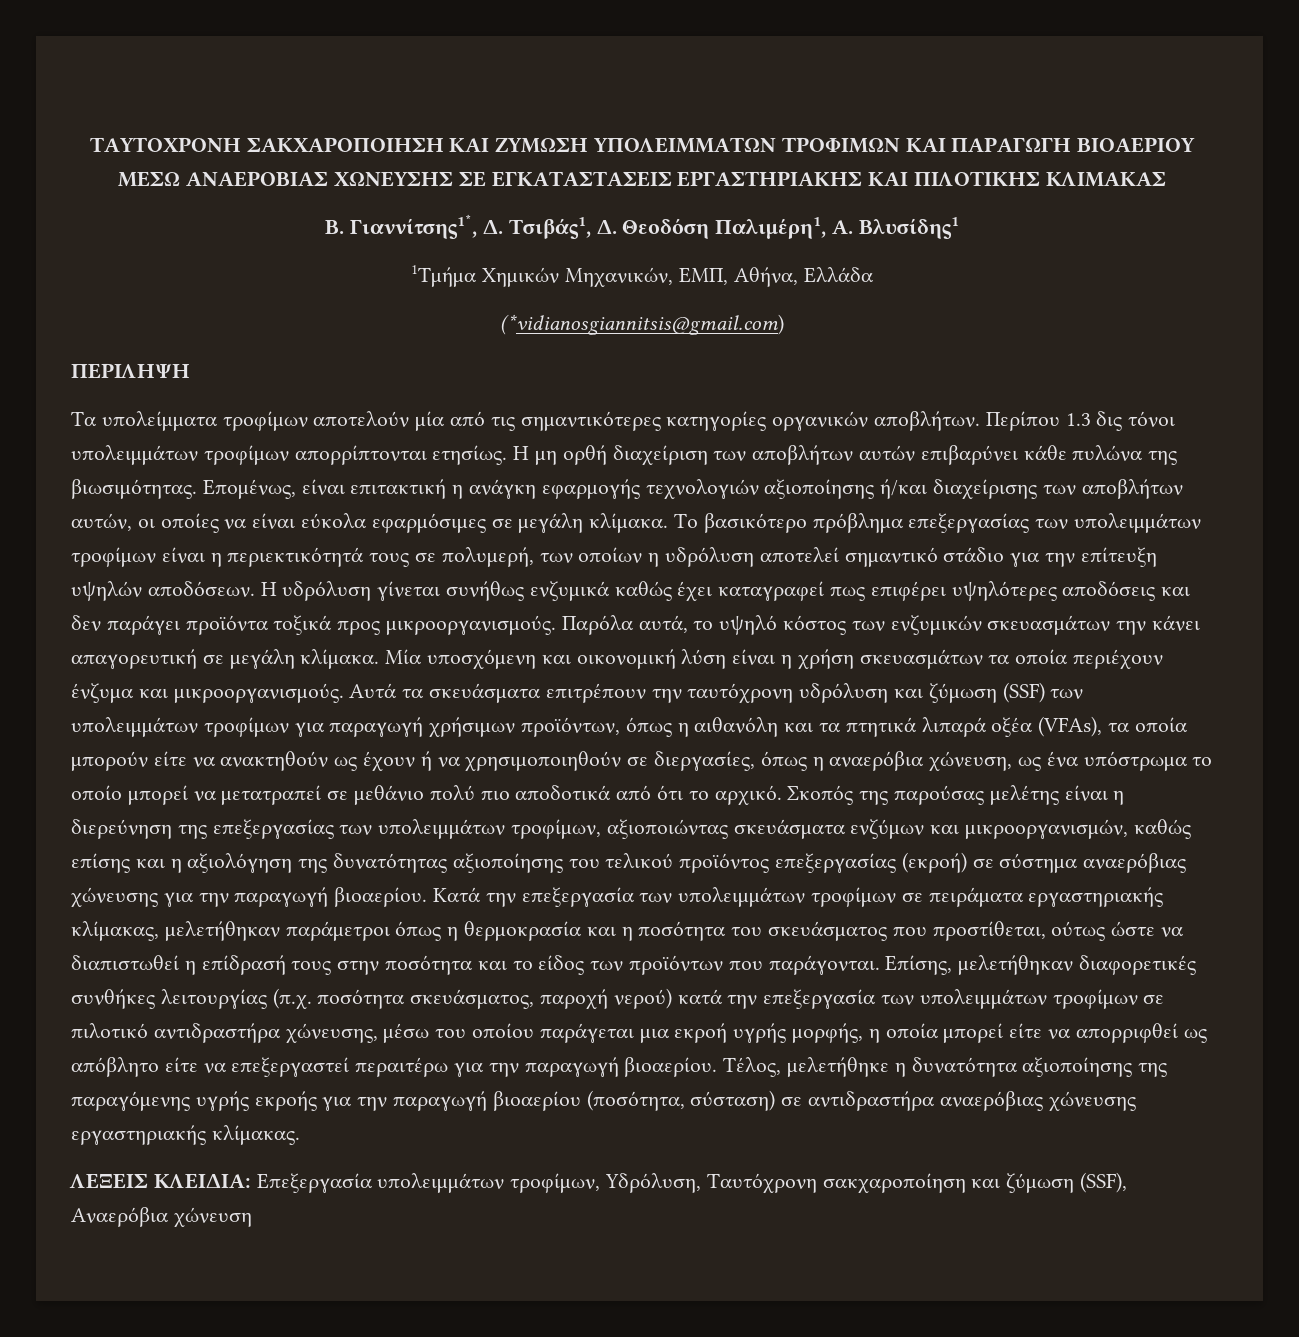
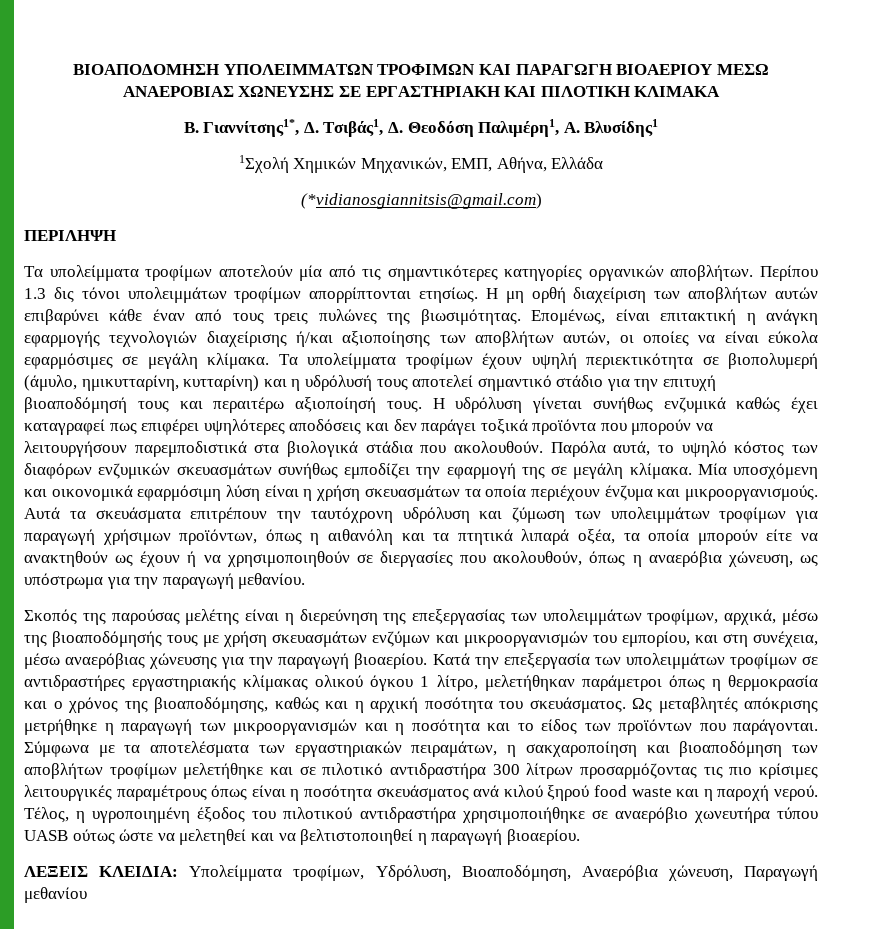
- ΤΑΥΤΟΧΡΟΝΗ ΣΑΚΧΑΡΟΠΟΙΗΣΗ ΚΑΙ ΖΥΜΩΣΗ ΥΠΟΛΕΙΜΜΑΤΩΝ ΤΡΟΦΙΜΩΝ ΚΑΙ ΠΑΡΑΓΩΓΗ ΒΙΟΑΕΡΙΟΥ ΜΕΣΩ ΑΝΑΕΡΟΒΙΑΣ ΧΩΝΕΥΣΗΣ ΣΕ ΕΓΚΑΤΑΣΤΑΣΕΙΣ ΕΡΓΑΣΤΗΡΙΑΚΗΣ ΚΑΙ ΠΙΛΟΤΙΚΗΣ ΚΛΙΜΑΚΑΣ
+ ΒΙΟΑΠΟΔΟΜΗΣΗ ΥΠΟΛΕΙΜΜΑΤΩΝ ΤΡΟΦΙΜΩΝ ΚΑΙ ΠΑΡΑΓΩΓΗ ΒΙΟΑΕΡΙΟΥ ΜΕΣΩ ΑΝΑΕΡΟΒΙΑΣ ΧΩΝΕΥΣΗΣ ΣΕ ΕΡΓΑΣΤΗΡΙΑΚΗ ΚΑΙ ΠΙΛΟΤΙΚΗ ΚΛΙΜΑΚΑ
- 1Τμήμα Χημικών Μηχανικών, ΕΜΠ, Αθήνα, Ελλάδα
+ 1Σχολή Χημικών Μηχανικών, ΕΜΠ, Αθήνα, Ελλάδα
- Η μη ορθή διαχείριση των αποβλήτων αυτών επιβαρύνει κάθε πυλώνα της βιωσιμότητας.
+ Η μη ορθή διαχείριση των αποβλήτων αυτών επιβαρύνει κάθε έναν από τους τρεις πυλώνες της βιωσιμότητας.
- Επομένως, είναι επιτακτική η ανάγκη εφαρμογής τεχνολογιών αξιοποίησης ή/και διαχείρισης των αποβλήτων αυτών, οι οποίες να είναι εύκολα εφαρμόσιμες σε μεγάλη κλίμακα.
+ Επομένως, είναι επιτακτική η ανάγκη εφαρμογής τεχνολογιών διαχείρισης ή/και αξιοποίησης των αποβλήτων αυτών, οι οποίες να είναι εύκολα εφαρμόσιμες σε μεγάλη κλίμακα.
- Το βασικότερο πρόβλημα επεξεργασίας των υπολειμμάτων τροφίμων είναι η περιεκτικότητά τους σε πολυμερή, των οποίων η υδρόλυση αποτελεί σημαντικό στάδιο για την επίτευξη υψηλών αποδόσεων.
+ Τα υπολείμματα τροφίμων έχουν υψηλή περιεκτικότητα σε βιοπολυμερή (άμυλο, ημικυτταρίνη, κυτταρίνη) και η υδρόλυσή τους αποτελεί σημαντικό στάδιο για την επιτυχή βιοαποδόμησή τους και περαιτέρω αξιοποίησή τους.
- Η υδρόλυση γίνεται συνήθως ενζυμικά καθώς έχει καταγραφεί πως επιφέρει υψηλότερες αποδόσεις και δεν παράγει προϊόντα τοξικά προς μικροοργανισμούς.
+ Η υδρόλυση γίνεται συνήθως ενζυμικά καθώς έχει καταγραφεί πως επιφέρει υψηλότερες αποδόσεις και δεν παράγει τοξικά προϊόντα που μπορούν να λειτουργήσουν παρεμποδιστικά στα βιολογικά στάδια που ακολουθούν.
- Παρόλα αυτά, το υψηλό κόστος των ενζυμικών σκευασμάτων την κάνει απαγορευτική σε μεγάλη κλίμακα.
+ Παρόλα αυτά, το υψηλό κόστος των διαφόρων ενζυμικών σκευασμάτων συνήθως εμποδίζει την εφαρμογή της σε μεγάλη κλίμακα.
- Μία υποσχόμενη και οικονομική λύση είναι η χρήση σκευασμάτων τα οποία περιέχουν ένζυμα και μικροοργανισμούς.
+ Μία υποσχόμενη και οικονομικά εφαρμόσιμη λύση είναι η χρήση σκευασμάτων τα οποία περιέχουν ένζυμα και μικροοργανισμούς.
- Αυτά τα σκευάσματα επιτρέπουν την ταυτόχρονη υδρόλυση και ζύμωση (SSF) των υπολειμμάτων τροφίμων για παραγωγή χρήσιμων προϊόντων, όπως η αιθανόλη και τα πτητικά λιπαρά οξέα (VFAs), τα οποία μπορούν είτε να ανακτηθούν ως έχουν ή να χρησιμοποιηθούν σε διεργασίες, όπως η αναερόβια χώνευση, ως ένα υπόστρωμα το οποίο μπορεί να μετατραπεί σε μεθάνιο πολύ πιο αποδοτικά από ότι το αρχικό. Σκοπός της παρούσας μελέτης είναι η διερεύνηση της επεξεργασίας των υπολειμμάτων τροφίμων, αξιοποιώντας σκευάσματα ενζύμων και μικροοργανισμών, καθώς επίσης και η αξιολόγηση της δυνατότητας αξιοποίησης του τελικού προϊόντος επεξεργασίας (εκροή) σε σύστημα αναερόβιας χώνευσης για την παραγωγή βιοαερίου.
+ Αυτά τα σκευάσματα επιτρέπουν την ταυτόχρονη υδρόλυση και ζύμωση των υπολειμμάτων τροφίμων για παραγωγή χρήσιμων προϊόντων, όπως η αιθανόλη και τα πτητικά λιπαρά οξέα, τα οποία μπορούν είτε να ανακτηθούν ως έχουν ή να χρησιμοποιηθούν σε διεργασίες που ακολουθούν, όπως η αναερόβια χώνευση, ως υπόστρωμα για την παραγωγή μεθανίου.
+ Σκοπός της παρούσας μελέτης είναι η διερεύνηση της επεξεργασίας των υπολειμμάτων τροφίμων, αρχικά, μέσω της βιοαποδόμησής τους με χρήση σκευασμάτων ενζύμων και μικροοργανισμών του εμπορίου, και στη συνέχεια, μέσω αναερόβιας χώνευσης για την παραγωγή βιοαερίου.
- Κατά την επεξεργασία των υπολειμμάτων τροφίμων σε πειράματα εργαστηριακής κλίμακας, μελετήθηκαν παράμετροι όπως η θερμοκρασία και η ποσότητα του σκευάσματος που προστίθεται, ούτως ώστε να διαπιστωθεί η επίδρασή τους στην ποσότητα και το είδος των προϊόντων που παράγονται.
+ Κατά την επεξεργασία των υπολειμμάτων τροφίμων σε αντιδραστήρες εργαστηριακής κλίμακας ολικού όγκου 1 λίτρο, μελετήθηκαν παράμετροι όπως η θερμοκρασία και ο χρόνος της βιοαποδόμησης, καθώς και η αρχική ποσότητα του σκευάσματος. Ως μεταβλητές απόκρισης μετρήθηκε η παραγωγή των μικροοργανισμών και η ποσότητα και το είδος των προϊόντων που παράγονται.
- Επίσης, μελετήθηκαν διαφορετικές συνθήκες λειτουργίας (π.χ. ποσότητα σκευάσματος, παροχή νερού) κατά την επεξεργασία των υπολειμμάτων τροφίμων σε πιλοτικό αντιδραστήρα χώνευσης, μέσω του οποίου παράγεται μια εκροή υγρής μορφής, η οποία μπορεί είτε να απορριφθεί ως απόβλητο είτε να επεξεργαστεί περαιτέρω για την παραγωγή βιοαερίου. Τέλος, μελετήθηκε η δυνατότητα αξιοποίησης της παραγόμενης υγρής εκροής για την παραγωγή βιοαερίου (ποσότητα, σύσταση) σε αντιδραστήρα αναερόβιας χώνευσης εργαστηριακής κλίμακας.
- ΛΕΞΕΙΣ ΚΛΕΙΔΙΑ: Επεξεργασία υπολειμμάτων τροφίμων, Υδρόλυση, Ταυτόχρονη σακχαροποίηση και ζύμωση (SSF), Αναερόβια χώνευση
+ Σύμφωνα με τα αποτελέσματα των εργαστηριακών πειραμάτων, η σακχαροποίηση και βιοαποδόμηση των αποβλήτων τροφίμων μελετήθηκε και σε πιλοτικό αντιδραστήρα 300 λίτρων προσαρμόζοντας τις πιο κρίσιμες λειτουργικές παραμέτρους όπως είναι η ποσότητα σκευάσματος ανά κιλού ξηρού food waste και η παροχή νερού. Τέλος, η υγροποιημένη έξοδος του πιλοτικού αντιδραστήρα χρησιμοποιήθηκε σε αναερόβιο χωνευτήρα τύπου UASB ούτως ώστε να μελετηθεί και να βελτιστοποιηθεί η παραγωγή βιοαερίου.
+ ΛΕΞΕΙΣ ΚΛΕΙΔΙΑ: Υπολείμματα τροφίμων, Υδρόλυση, Βιοαποδόμηση, Αναερόβια χώνευση, Παραγωγή μεθανίου

